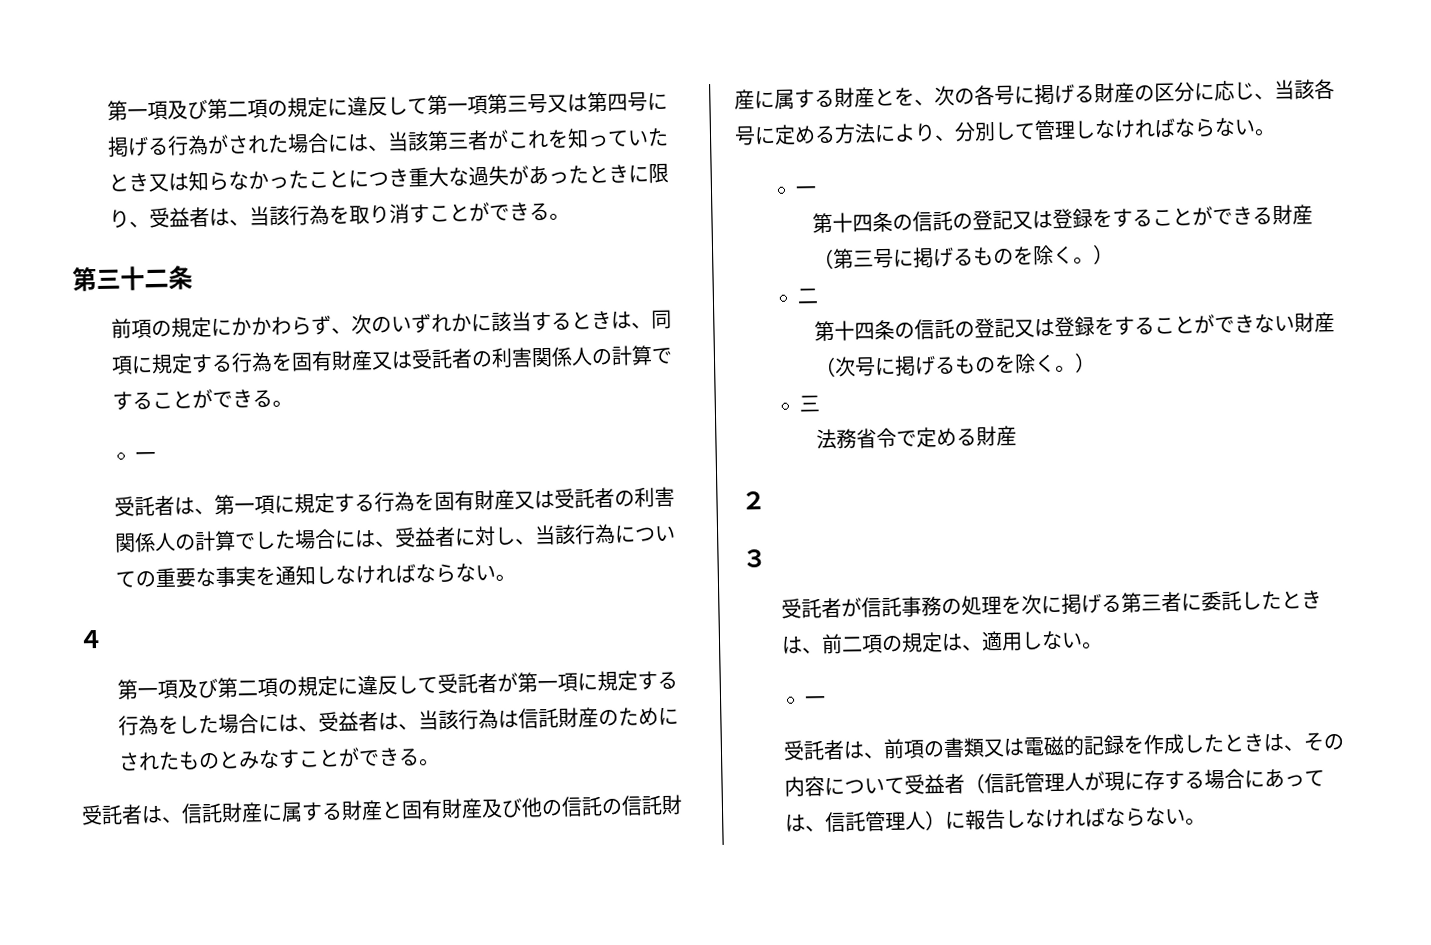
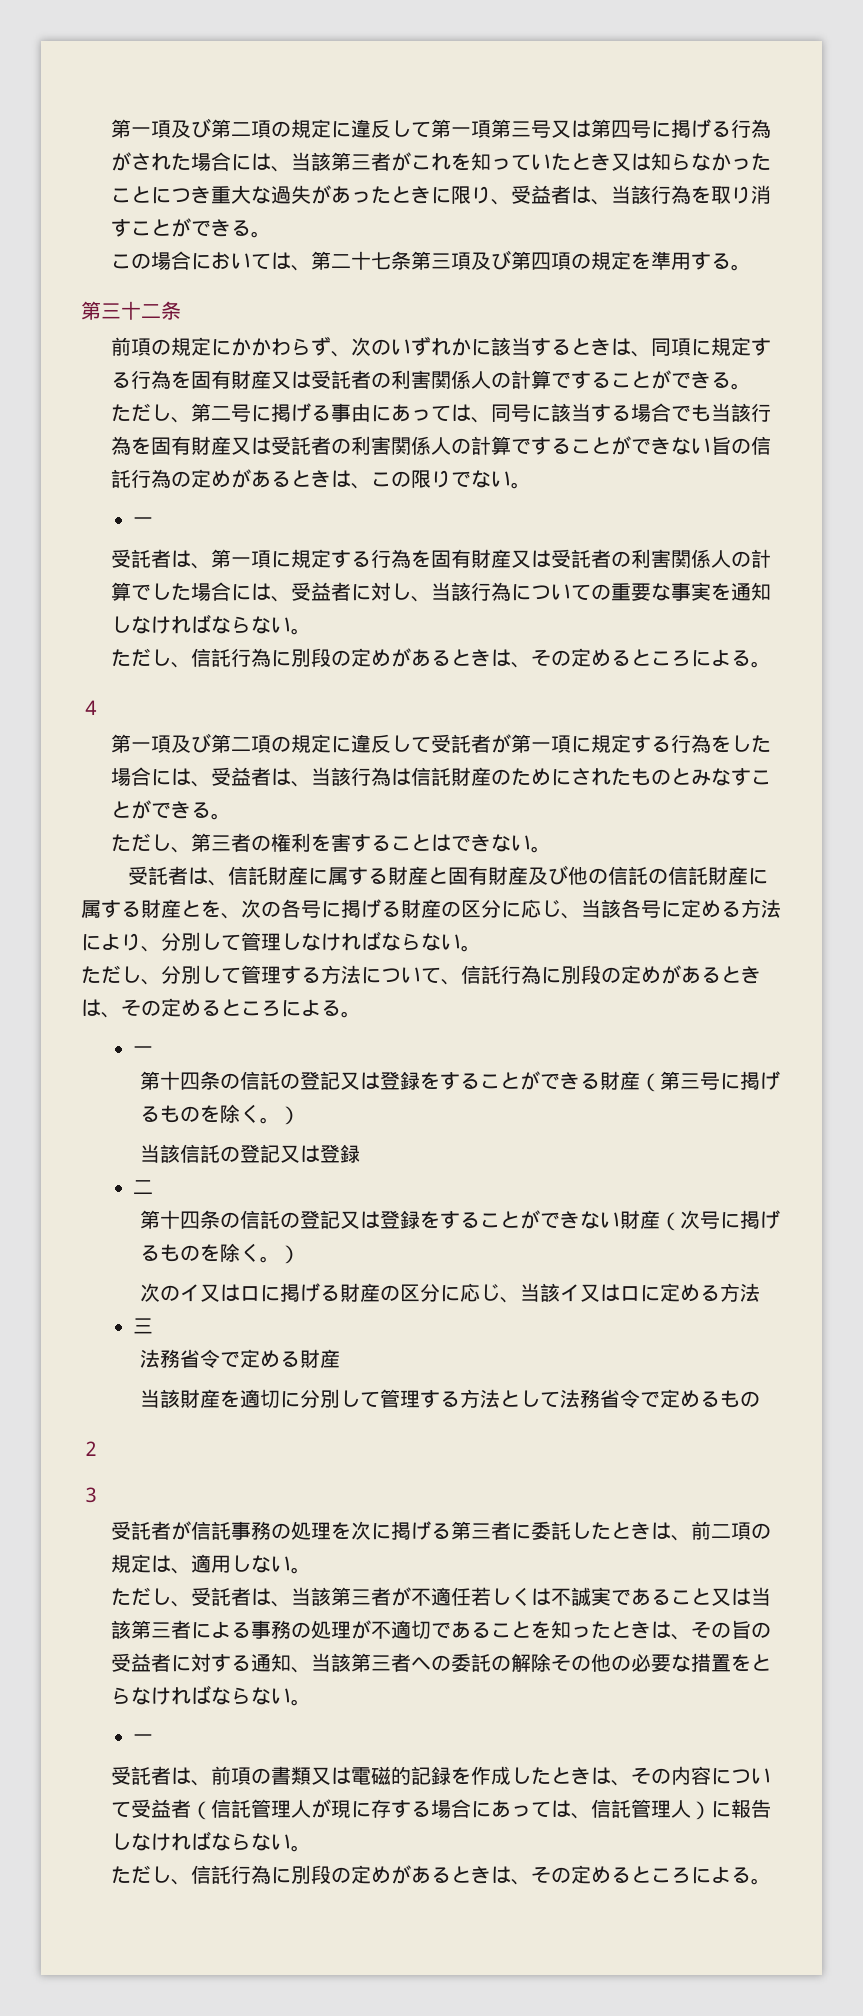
+ この場合においては、第二十七条第三項及び第四項の規定を準用する。
+ ただし、第二号に掲げる事由にあっては、同号に該当する場合でも当該行為を固有財産又は受託者の利害関係人の計算ですることができない旨の信託行為の定めがあるときは、この限りでない。
  受託者は、第一項に規定する行為を固有財産又は受託者の利害関係人の計算でした場合には、受益者に対し、当該行為についての重要な事実を通知しなければならない。
+ ただし、信託行為に別段の定めがあるときは、その定めるところによる。
+ ただし、第三者の権利を害することはできない。
+ ただし、分別して管理する方法について、信託行為に別段の定めがあるときは、その定めるところによる。
+ 当該信託の登記又は登録
+ 次のイ又はロに掲げる財産の区分に応じ、当該イ又はロに定める方法
+ 当該財産を適切に分別して管理する方法として法務省令で定めるもの
+ ただし、受託者は、当該第三者が不適任若しくは不誠実であること又は当該第三者による事務の処理が不適切であることを知ったときは、その旨の受益者に対する通知、当該第三者への委託の解除その他の必要な措置をとらなければならない。
  受託者は、前項の書類又は電磁的記録を作成したときは、その内容について受益者（信託管理人が現に存する場合にあっては、信託管理人）に報告しなければならない。
+ ただし、信託行為に別段の定めがあるときは、その定めるところによる。

